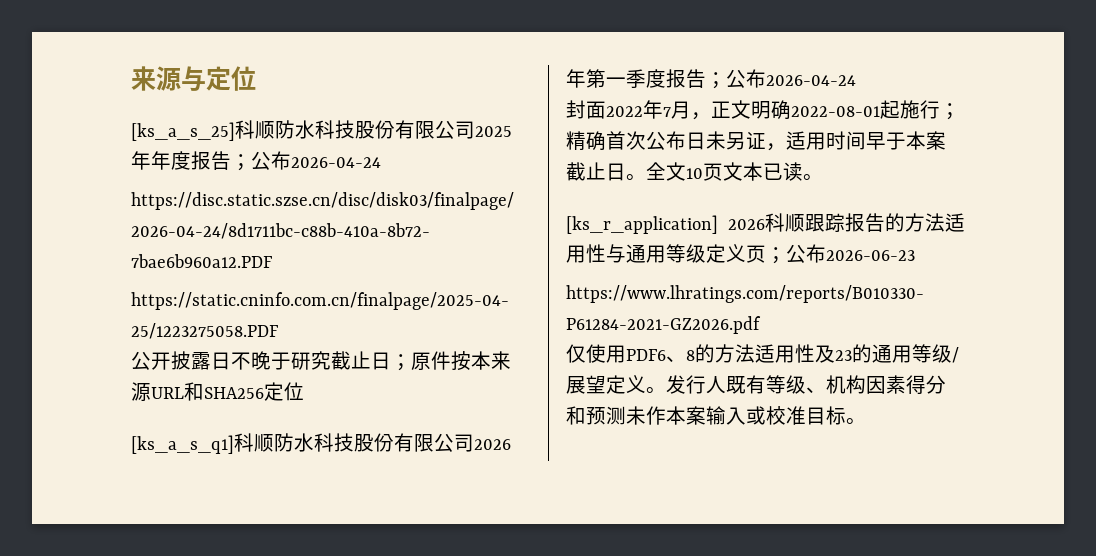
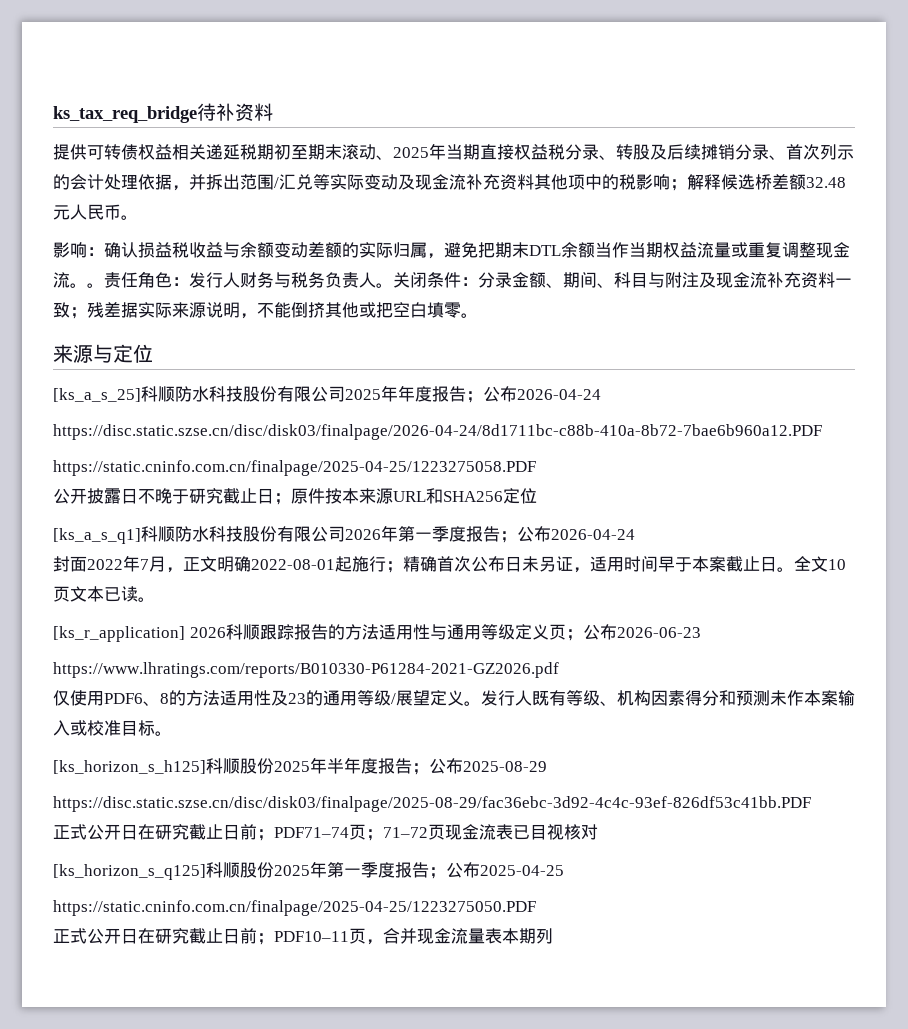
+ ks_tax_req_bridge待补资料
+ 提供可转债权益相关递延税期初至期末滚动、2025年当期直接权益税分录、转股及后续摊销分录、首次列示的会计处理依据，并拆出范围/汇兑等实际变动及现金流补充资料其他项中的税影响；解释候选桥差额32.48元人民币。
+ 影响：确认损益税收益与余额变动差额的实际归属，避免把期末DTL余额当作当期权益流量或重复调整现金流。。责任角色：发行人财务与税务负责人。关闭条件：分录金额、期间、科目与附注及现金流补充资料一致；残差据实际来源说明，不能倒挤其他或把空白填零。
+ [ks_horizon_s_h125]科顺股份2025年半年度报告；公布2025-08-29
+ https://disc.static.szse.cn/disc/disk03/finalpage/2025-08-29/fac36ebc-3d92-4c4c-93ef-826df53c41bb.PDF
+ 正式公开日在研究截止日前；PDF71–74页；71–72页现金流表已目视核对
+ [ks_horizon_s_q125]科顺股份2025年第一季度报告；公布2025-04-25
+ https://static.cninfo.com.cn/finalpage/2025-04-25/1223275050.PDF
+ 正式公开日在研究截止日前；PDF10–11页，合并现金流量表本期列

